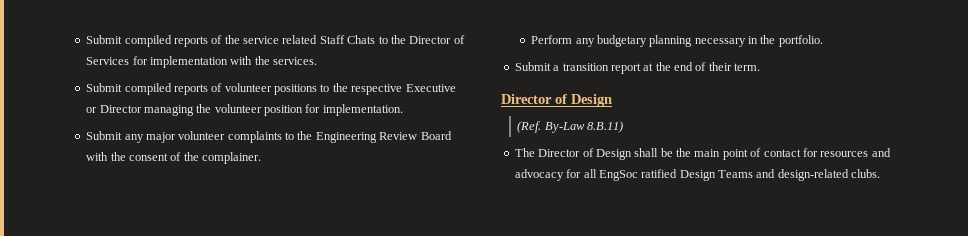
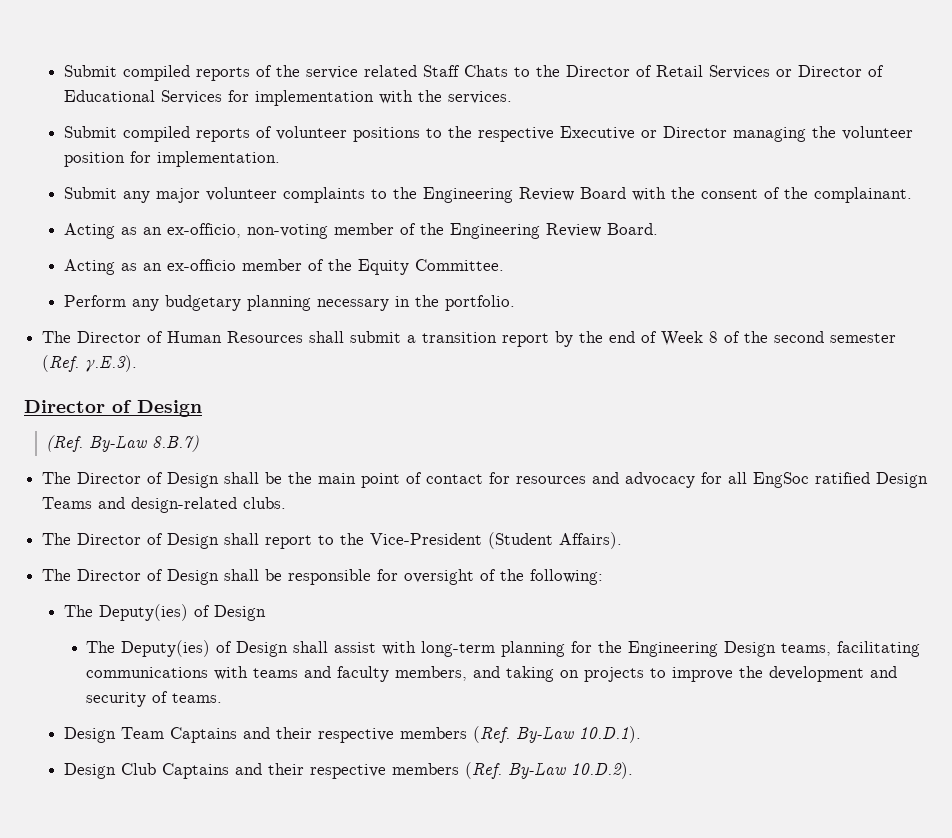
- Submit compiled reports of the service related Staff Chats to the Director of Services for implementation with the services.
+ Submit compiled reports of the service related Staff Chats to the Director of Retail Services or Director of Educational Services for implementation with the services.
- Submit any major volunteer complaints to the Engineering Review Board with the consent of the complainer.
+ Submit any major volunteer complaints to the Engineering Review Board with the consent of the complainant.
+ Acting as an ex-officio, non-voting member of the Engineering Review Board.
+ Acting as an ex-officio member of the Equity Committee.
- Submit a transition report at the end of their term.
+ The Director of Human Resources shall submit a transition report by the end of Week 8 of the second semester (Ref. γ.E.3).
- (Ref. By-Law 8.B.11)
+ (Ref. By-Law 8.B.7)
+ The Director of Design shall report to the Vice-President (Student Affairs).
+ The Director of Design shall be responsible for oversight of the following:
+ The Deputy(ies) of Design
+ The Deputy(ies) of Design shall assist with long-term planning for the Engineering Design teams, facilitating communications with teams and faculty members, and taking on projects to improve the development and security of teams.
+ Design Team Captains and their respective members (Ref. By-Law 10.D.1).
+ Design Club Captains and their respective members (Ref. By-Law 10.D.2).

